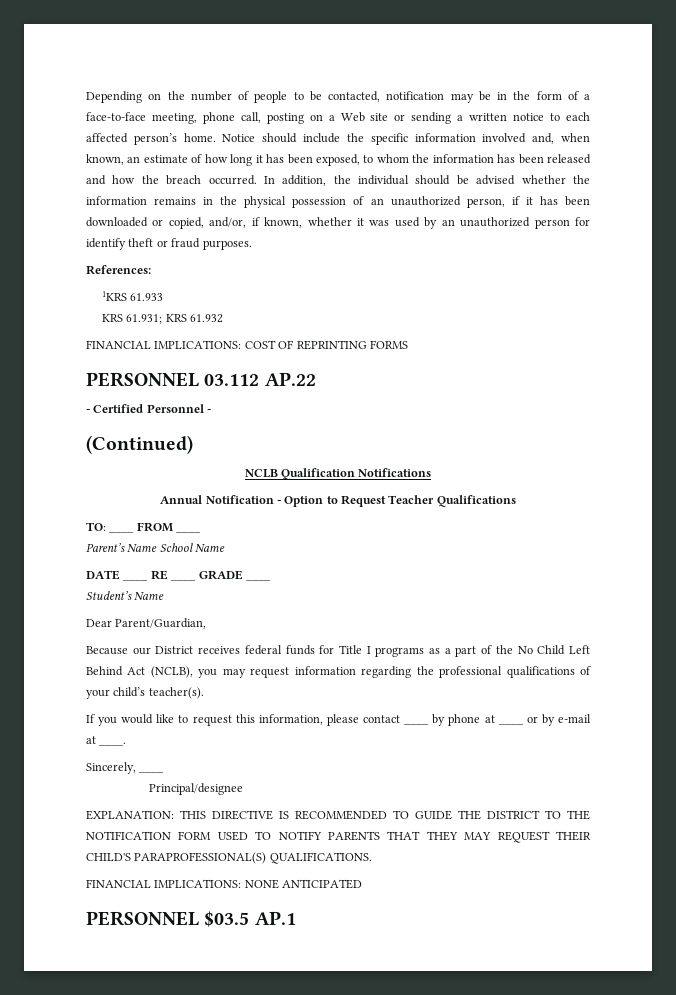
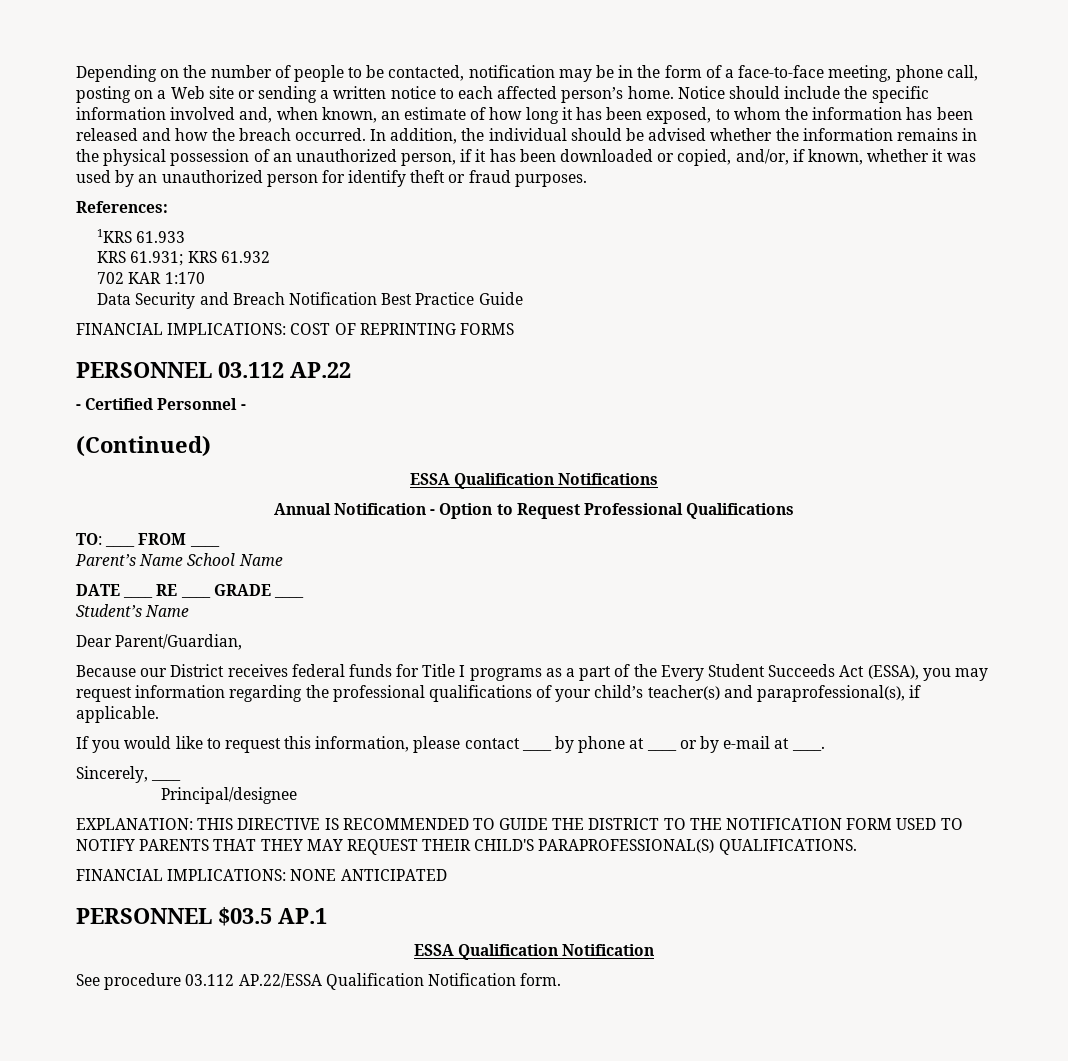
+ 702 KAR 1:170
+ Data Security and Breach Notification Best Practice Guide
- NCLB Qualification Notifications
+ ESSA Qualification Notifications
- Annual Notification - Option to Request Teacher Qualifications
+ Annual Notification - Option to Request Professional Qualifications
- Because our District receives federal funds for Title I programs as a part of the No Child Left Behind Act (NCLB), you may request information regarding the professional qualifications of your child’s teacher(s).
+ Because our District receives federal funds for Title I programs as a part of the Every Student Succeeds Act (ESSA), you may request information regarding the professional qualifications of your child’s teacher(s) and paraprofessional(s), if applicable.
+ ESSA Qualification Notification
+ See procedure 03.112 AP.22/ESSA Qualification Notification form.

